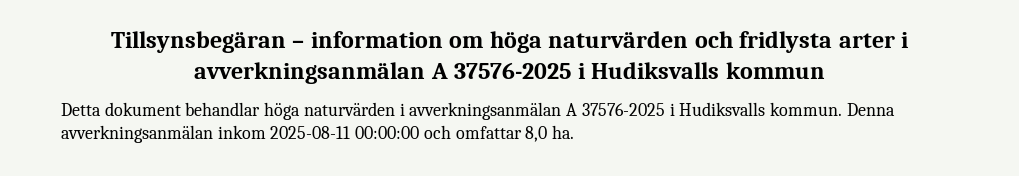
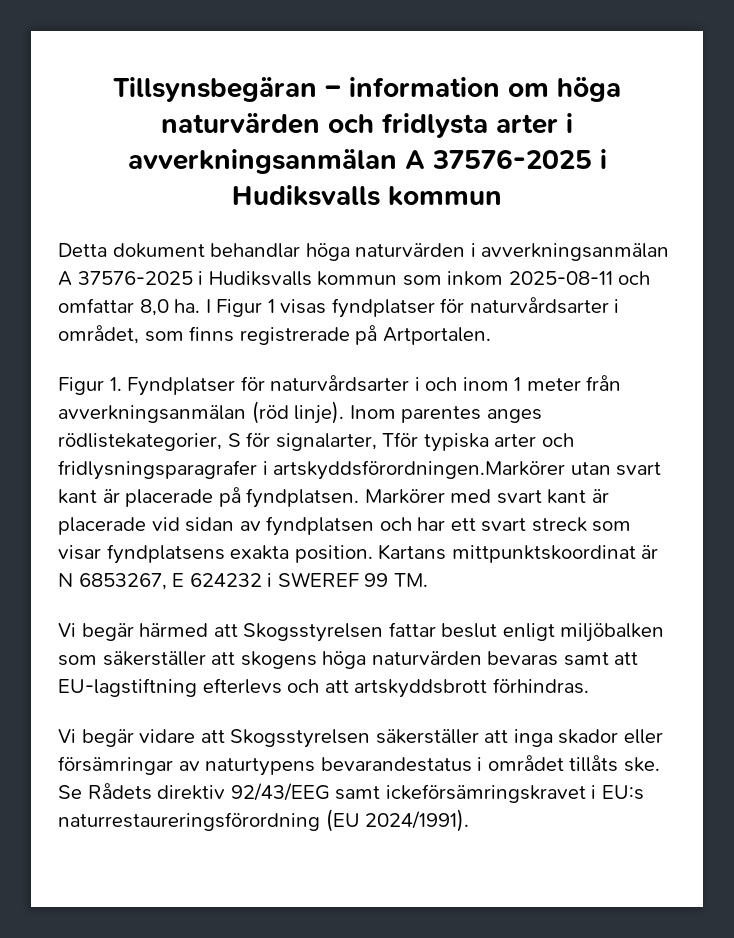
- Detta dokument behandlar höga naturvärden i avverkningsanmälan A 37576-2025 i Hudiksvalls kommun. Denna avverkningsanmälan inkom 2025-08-11 00:00:00 och omfattar 8,0 ha.
+ Detta dokument behandlar höga naturvärden i avverkningsanmälan A 37576-2025 i Hudiksvalls kommun som inkom 2025-08-11 och omfattar 8,0 ha.
+ I Figur 1 visas fyndplatser för naturvårdsarter i området, som finns registrerade på Artportalen.
+ Figur 1. Fyndplatser för naturvårdsarter i och inom 1 meter från avverkningsanmälan (röd linje). Inom parentes anges rödlistekategorier, S för signalarter, Tför typiska arter och fridlysningsparagrafer i artskyddsförordningen.Markörer utan svart kant är placerade på fyndplatsen. Markörer med svart kant är placerade vid sidan av fyndplatsen och har ett svart streck som visar fyndplatsens exakta position. Kartans mittpunktskoordinat är N 6853267, E 624232 i SWEREF 99 TM.
+ Vi begär härmed att Skogsstyrelsen fattar beslut enligt miljöbalken som säkerställer att skogens höga naturvärden bevaras samt att EU-lagstiftning efterlevs och att artskyddsbrott förhindras.
+ Vi begär vidare att Skogsstyrelsen säkerställer att inga skador eller försämringar av naturtypens bevarandestatus i området tillåts ske. Se Rådets direktiv 92/43/EEG samt ickeförsämringskravet i EU:s naturrestaureringsförordning (EU 2024/1991).

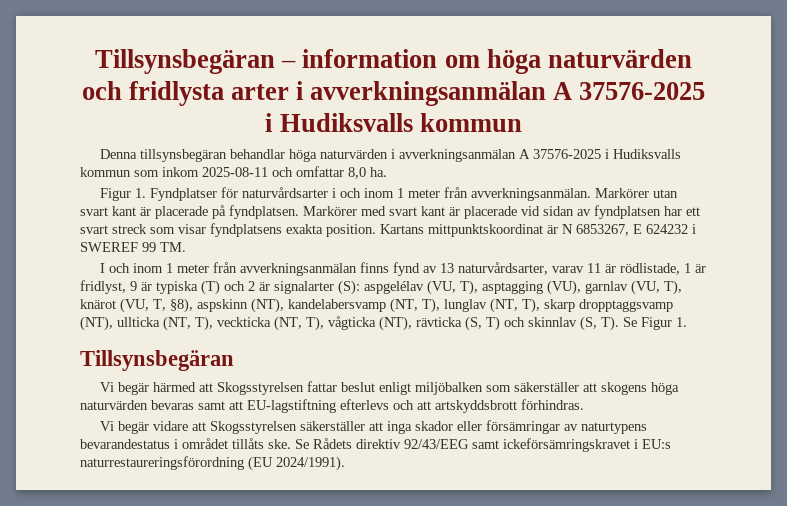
- Detta dokument behandlar höga naturvärden i avverkningsanmälan A 37576-2025 i Hudiksvalls kommun som inkom 2025-08-11 och omfattar 8,0 ha. I Figur 1 visas fyndplatser för naturvårdsarter i området, som finns registrerade på Artportalen.
+ Denna tillsynsbegäran behandlar höga naturvärden i avverkningsanmälan A 37576-2025 i Hudiksvalls kommun som inkom 2025-08-11 och omfattar 8,0 ha.
- Figur 1. Fyndplatser för naturvårdsarter i och inom 1 meter från avverkningsanmälan (röd linje). Inom parentes anges rödlistekategorier, S för signalarter, Tför typiska arter och fridlysningsparagrafer i artskyddsförordningen.Markörer utan svart kant är placerade på fyndplatsen.
+ Figur 1. Fyndplatser för naturvårdsarter i och inom 1 meter från avverkningsanmälan. Markörer utan svart kant är placerade på fyndplatsen.
- Markörer med svart kant är placerade vid sidan av fyndplatsen och har ett svart streck som visar fyndplatsens exakta position.
+ Markörer med svart kant är placerade vid sidan av fyndplatsen har ett svart streck som visar fyndplatsens exakta position.
+ I och inom 1 meter från avverkningsanmälan finns fynd av 13 naturvårdsarter, varav 11 är rödlistade, 1 är fridlyst, 9 är typiska (T) och 2 är signalarter (S): aspgelélav (VU, T), asptagging (VU), garnlav (VU, T), knärot (VU, T, §8), aspskinn (NT), kandelabersvamp (NT, T), lunglav (NT, T), skarp dropptaggsvamp (NT), ullticka (NT, T), veckticka (NT, T), vågticka (NT), rävticka (S, T) och skinnlav (S, T). Se Figur 1.
+ Tillsynsbegäran

